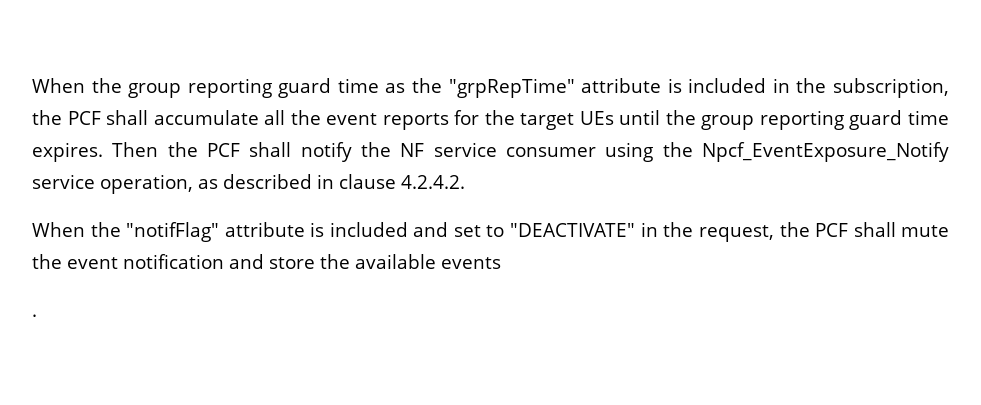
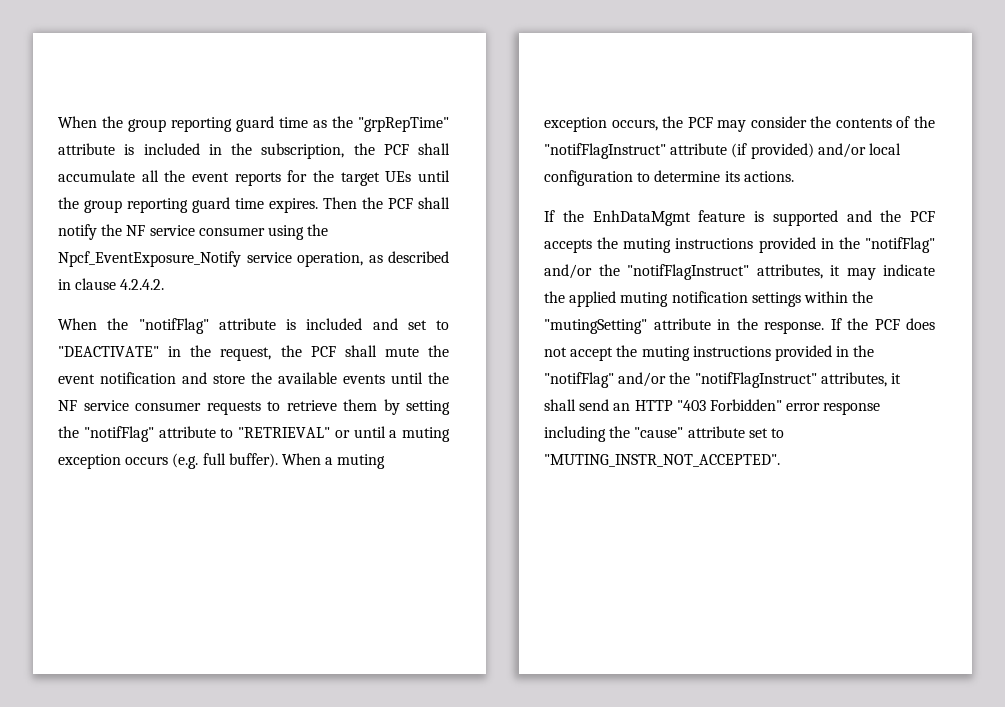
- When the "notifFlag" attribute is included and set to "DEACTIVATE" in the request, the PCF shall mute the event notification and store the available events
- .
+ When the "notifFlag" attribute is included and set to "DEACTIVATE" in the request, the PCF shall mute the event notification and store the available events until the NF service consumer requests to retrieve them by setting the "notifFlag" attribute to "RETRIEVAL" or until a muting exception occurs (e.g. full buffer). When a muting exception occurs, the PCF may consider the contents of the "notifFlagInstruct" attribute (if provided) and/or local configuration to determine its actions.
+ If the EnhDataMgmt feature is supported and the PCF accepts the muting instructions provided in the "notifFlag" and/or the "notifFlagInstruct" attributes, it may indicate the applied muting notification settings within the "mutingSetting" attribute in the response. If the PCF does not accept the muting instructions provided in the "notifFlag" and/or the "notifFlagInstruct" attributes, it shall send an HTTP "403 Forbidden" error response including the "cause" attribute set to "MUTING_INSTR_NOT_ACCEPTED".

